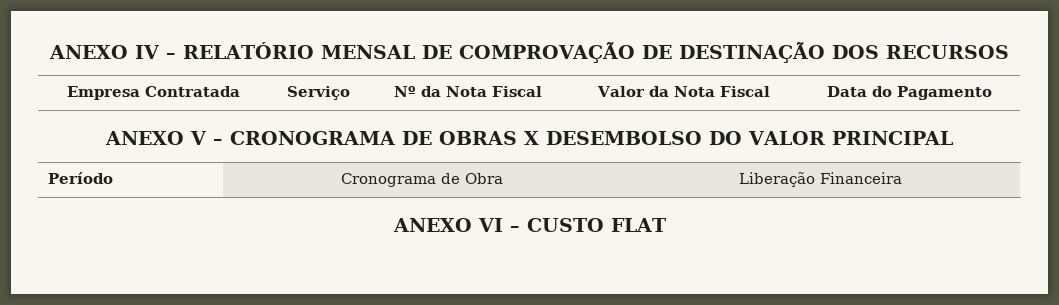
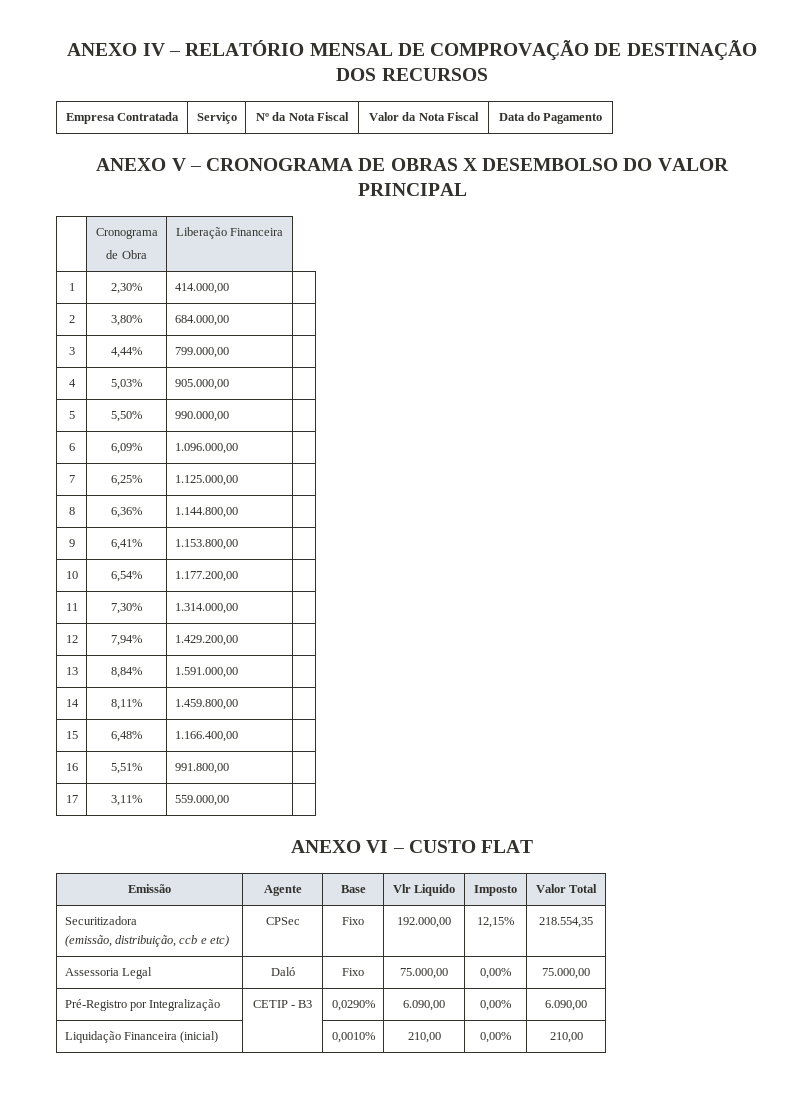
- Período | Cronograma de Obra | Liberação Financeira
+ | Cronograma
+ de Obra | Liberação Financeira
+ 1 | 2,30% | 414.000,00 |
+ 2 | 3,80% | 684.000,00 |
+ 3 | 4,44% | 799.000,00 |
+ 4 | 5,03% | 905.000,00 |
+ 5 | 5,50% | 990.000,00 |
+ 6 | 6,09% | 1.096.000,00 |
+ 7 | 6,25% | 1.125.000,00 |
+ 8 | 6,36% | 1.144.800,00 |
+ 9 | 6,41% | 1.153.800,00 |
+ 10 | 6,54% | 1.177.200,00 |
+ 11 | 7,30% | 1.314.000,00 |
+ 12 | 7,94% | 1.429.200,00 |
+ 13 | 8,84% | 1.591.000,00 |
+ 14 | 8,11% | 1.459.800,00 |
+ 15 | 6,48% | 1.166.400,00 |
+ 16 | 5,51% | 991.800,00 |
+ 17 | 3,11% | 559.000,00 |
+ Emissão | Agente | Base | Vlr Liquido | Imposto | Valor Total
+ Securitizadora
+ (emissão, distribuição, ccb e etc) | CPSec | Fixo | 192.000,00 | 12,15% | 218.554,35
+ Assessoria Legal | Daló | Fixo | 75.000,00 | 0,00% | 75.000,00
+ Pré-Registro por Integralização | CETIP - B3 | 0,0290% | 6.090,00 | 0,00% | 6.090,00
+ Liquidação Financeira (inicial) | | 0,0010% | 210,00 | 0,00% | 210,00

